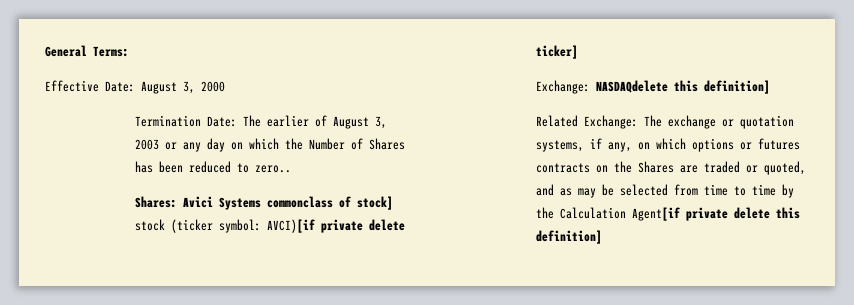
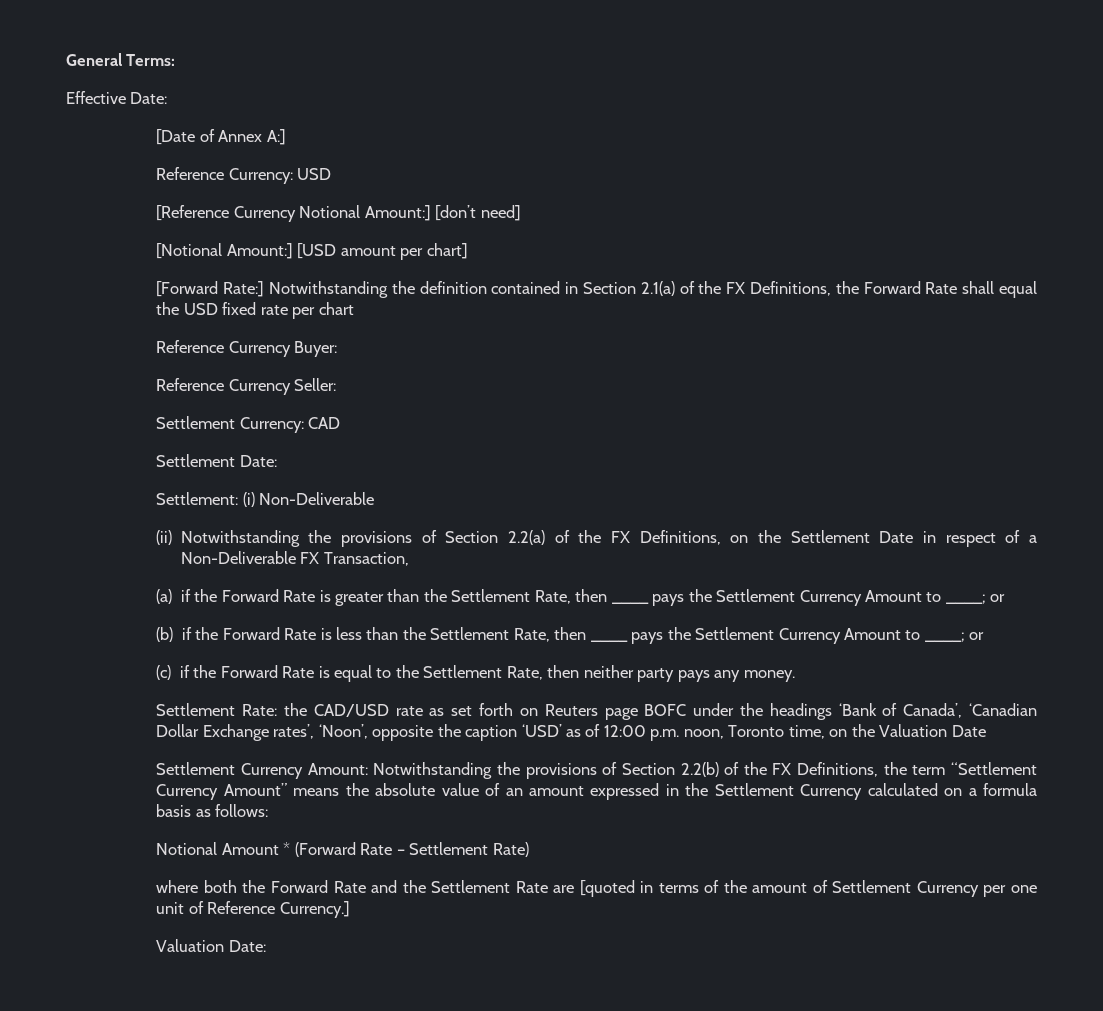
- Effective Date: August 3, 2000
- Termination Date: The earlier of August 3, 2003 or any day on which the Number of Shares has been reduced to zero..
- Shares: Avici Systems commonclass of stock] stock (ticker symbol: AVCI)[if private delete ticker]
- Exchange: NASDAQdelete this definition]
- Related Exchange: The exchange or quotation systems, if any, on which options or futures contracts on the Shares are traded or quoted, and as may be selected from time to time by the Calculation Agent[if private delete this definition]
+ Effective Date:
+ [Date of Annex A:]
+ Reference Currency: USD
+ [Reference Currency Notional Amount:] [don’t need]
+ [Notional Amount:] [USD amount per chart]
+ [Forward Rate:] Notwithstanding the definition contained in Section 2.1(a) of the FX Definitions, the Forward Rate shall equal the USD fixed rate per chart
+ Reference Currency Buyer:
+ Reference Currency Seller:
+ Settlement Currency: CAD
+ Settlement Date:
+ Settlement: (i) Non-Deliverable
+ (ii) Notwithstanding the provisions of Section 2.2(a) of the FX Definitions, on the Settlement Date in respect of a Non-Deliverable FX Transaction,
+ (a) if the Forward Rate is greater than the Settlement Rate, then ____ pays the Settlement Currency Amount to ____; or
+ (b) if the Forward Rate is less than the Settlement Rate, then ____ pays the Settlement Currency Amount to ____; or
+ (c) if the Forward Rate is equal to the Settlement Rate, then neither party pays any money.
+ Settlement Rate: the CAD/USD rate as set forth on Reuters page BOFC under the headings ‘Bank of Canada’, ‘Canadian Dollar Exchange rates’, ‘Noon’, opposite the caption ‘USD’ as of 12:00 p.m. noon, Toronto time, on the Valuation Date
+ Settlement Currency Amount: Notwithstanding the provisions of Section 2.2(b) of the FX Definitions, the term “Settlement Currency Amount” means the absolute value of an amount expressed in the Settlement Currency calculated on a formula basis as follows:
+ Notional Amount * (Forward Rate – Settlement Rate)
+ where both the Forward Rate and the Settlement Rate are [quoted in terms of the amount of Settlement Currency per one unit of Reference Currency.]
+ Valuation Date:

